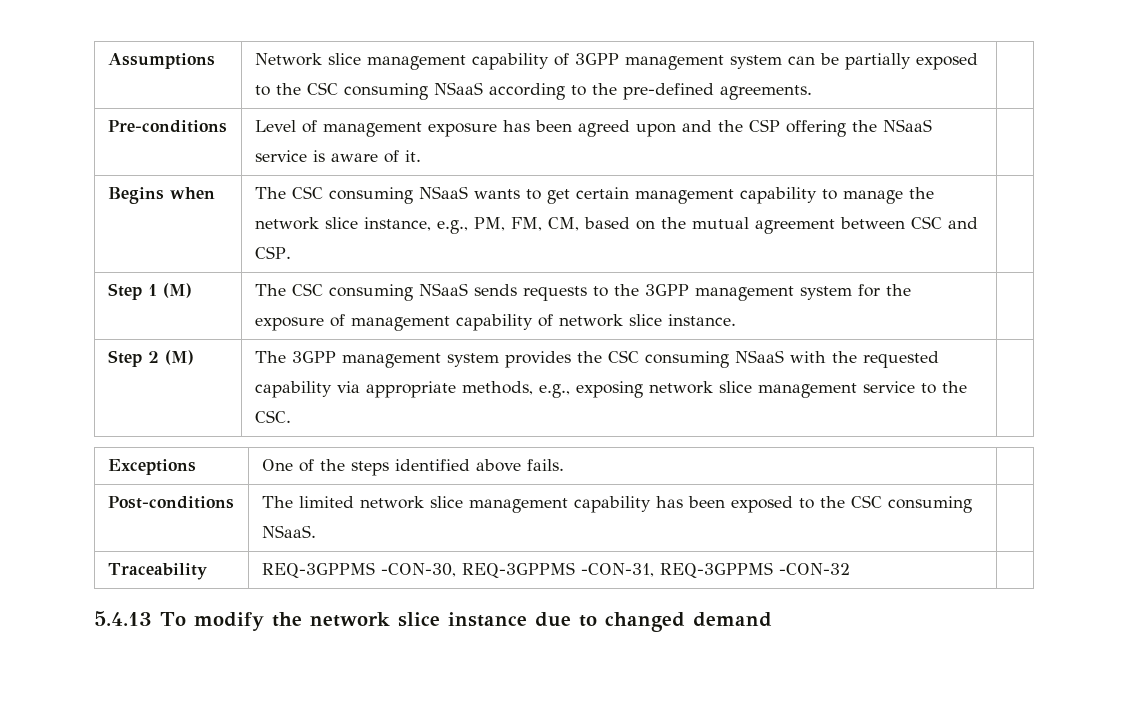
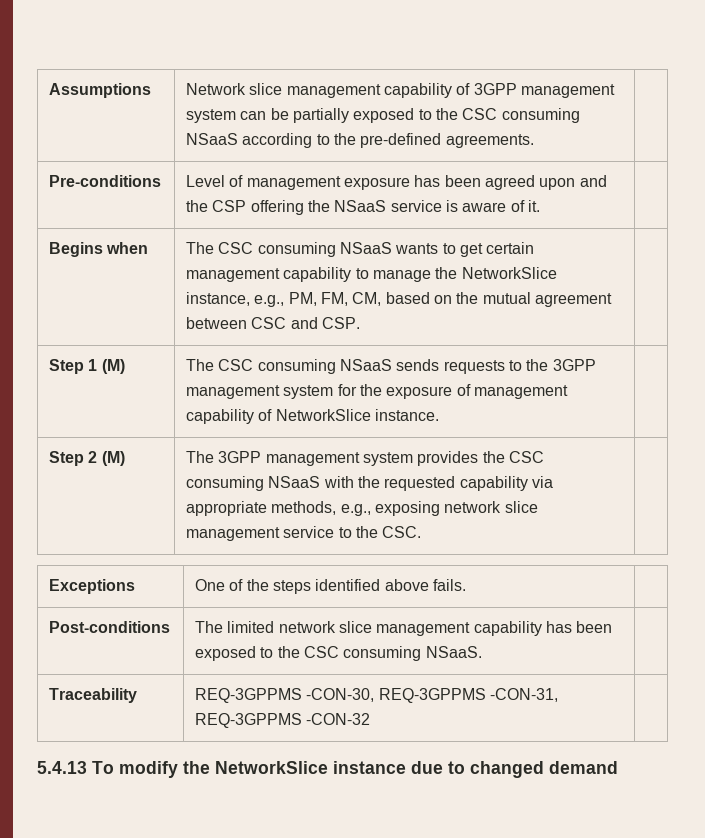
- Begins when | The CSC consuming NSaaS wants to get certain management capability to manage the network slice instance, e.g., PM, FM, CM, based on the mutual agreement between CSC and CSP. |
+ Begins when | The CSC consuming NSaaS wants to get certain management capability to manage the NetworkSlice instance, e.g., PM, FM, CM, based on the mutual agreement between CSC and CSP. |
- Step 1 (M) | The CSC consuming NSaaS sends requests to the 3GPP management system for the exposure of management capability of network slice instance. |
+ Step 1 (M) | The CSC consuming NSaaS sends requests to the 3GPP management system for the exposure of management capability of NetworkSlice instance. |
- 5.4.13 To modify the network slice instance due to changed demand
+ 5.4.13 To modify the NetworkSlice instance due to changed demand

